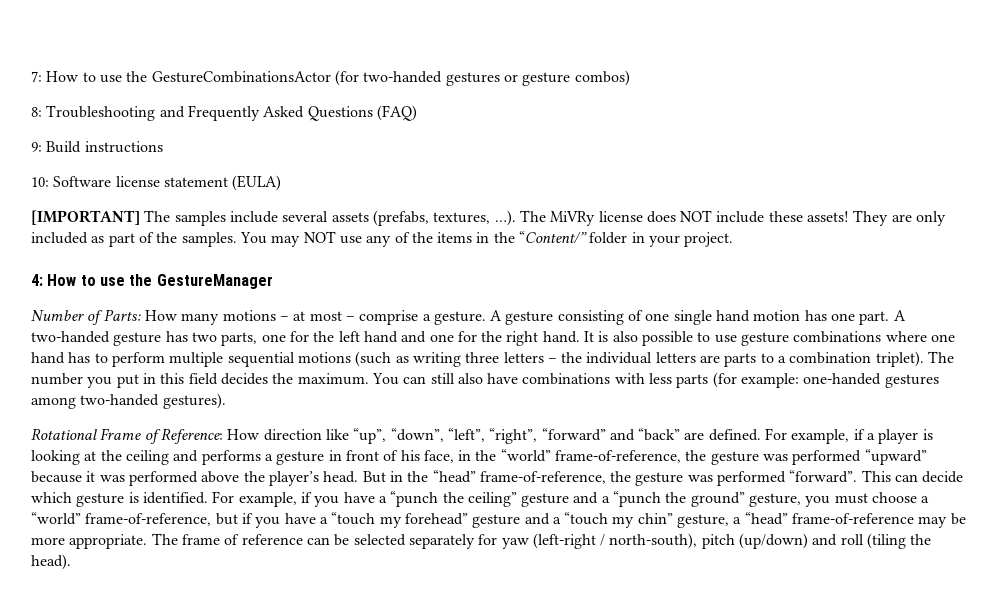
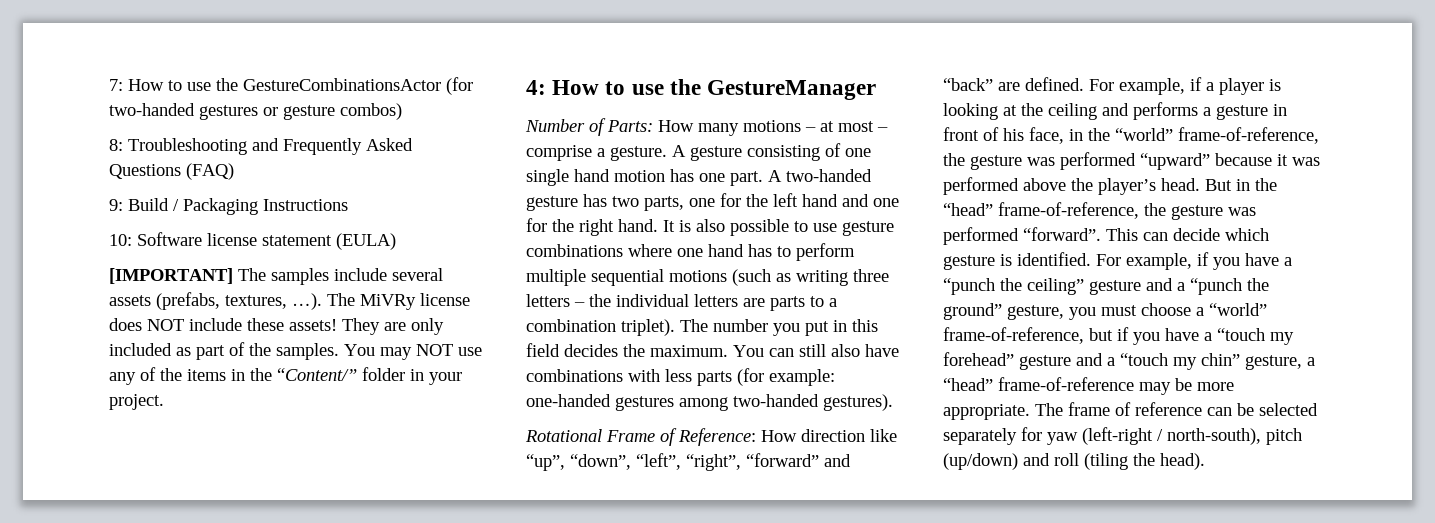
- 9: Build instructions
+ 9: Build / Packaging Instructions

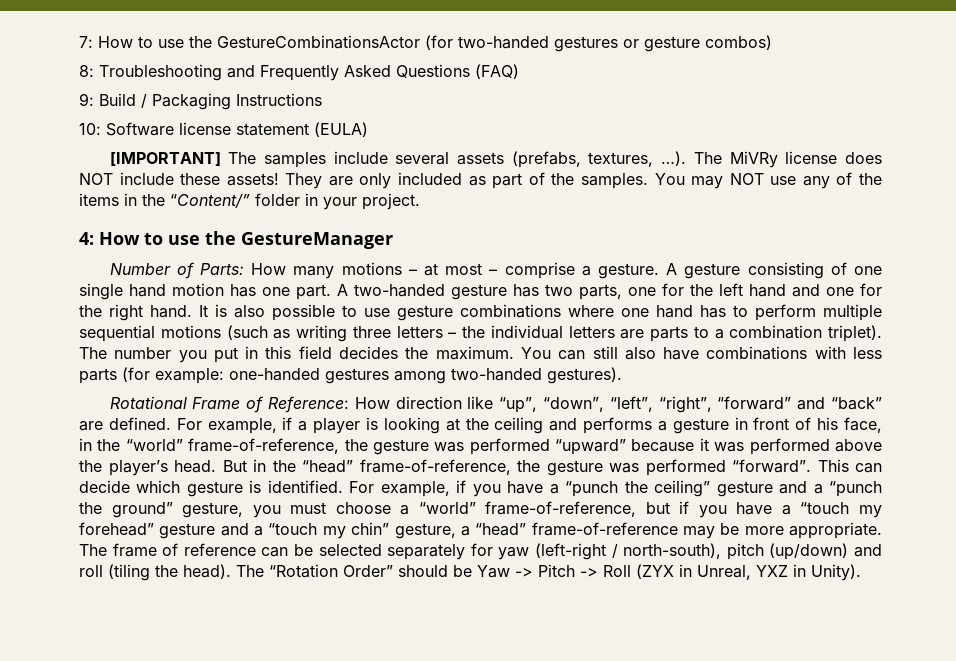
+ The “Rotation Order” should be Yaw -> Pitch -> Roll (ZYX in Unreal, YXZ in Unity).

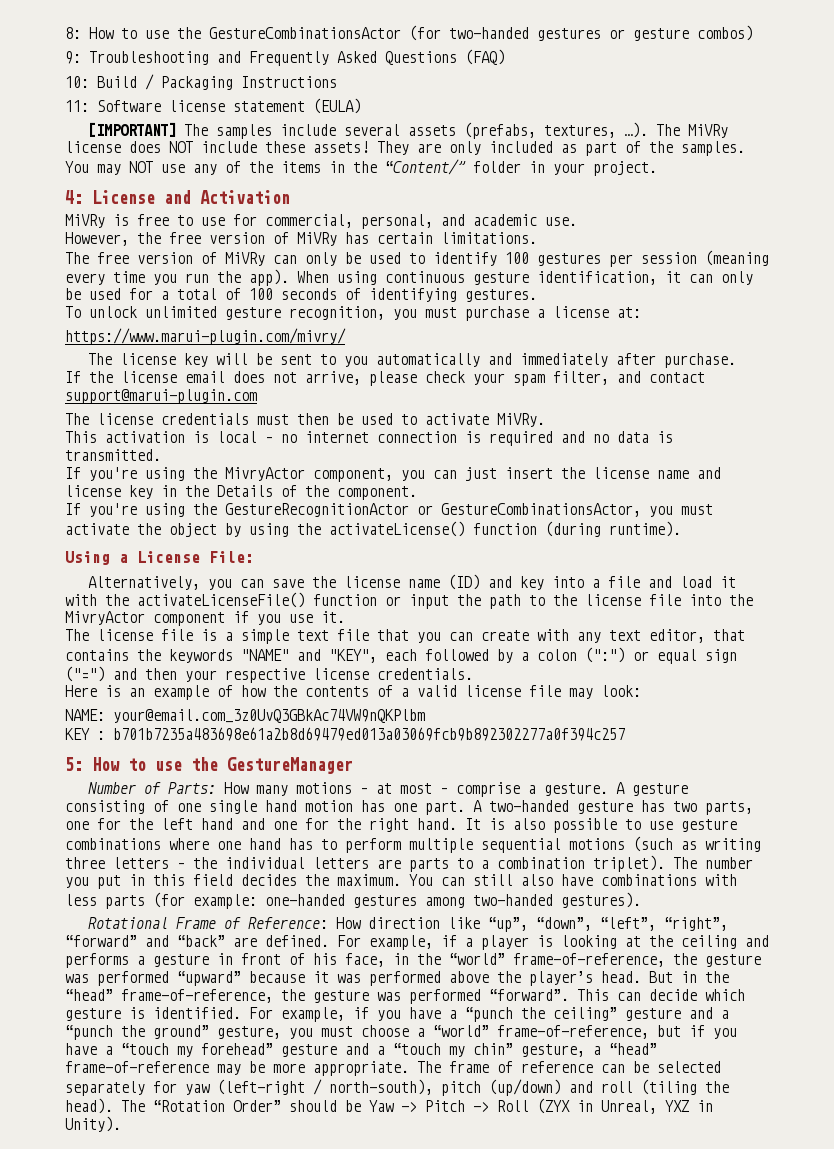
- 7: How to use the GestureCombinationsActor (for two-handed gestures or gesture combos)
+ 8: How to use the GestureCombinationsActor (for two-handed gestures or gesture combos)
- 8: Troubleshooting and Frequently Asked Questions (FAQ)
+ 9: Troubleshooting and Frequently Asked Questions (FAQ)
- 9: Build / Packaging Instructions
+ 10: Build / Packaging Instructions
- 10: Software license statement (EULA)
+ 11: Software license statement (EULA)
- 4: How to use the GestureManager
+ 4: License and Activation
+ MiVRy is free to use for commercial, personal, and academic use.
+ However, the free version of MiVRy has certain limitations.
+ The free version of MiVRy can only be used to identify 100 gestures per session (meaning every time you run the app). When using continuous gesture identification, it can only be used for a total of 100 seconds of identifying gestures.
+ To unlock unlimited gesture recognition, you must purchase a license at:
+ https://www.marui-plugin.com/mivry/
+ The license key will be sent to you automatically and immediately after purchase.
+ If the license email does not arrive, please check your spam filter, and contact support@marui-plugin.com
+ The license credentials must then be used to activate MiVRy.
+ This activation is local – no internet connection is required and no data is transmitted.
+ If you're using the MivryActor component, you can just insert the license name and license key in the Details of the component.
+ If you're using the GestureRecognitionActor or GestureCombinationsActor, you must activate the object by using the activateLicense() function (during runtime).
+ Using a License File:
+ Alternatively, you can save the license name (ID) and key into a file and load it with the activateLicenseFile() function or input the path to the license file into the MivryActor component if you use it.
+ The license file is a simple text file that you can create with any text editor, that contains the keywords "NAME" and "KEY", each followed by a colon (":") or equal sign ("=") and then your respective license credentials.
+ Here is an example of how the contents of a valid license file may look:
+ NAME: your@email.com_3z0UvQ3GBkAc74VW9nQKPlbm
+ KEY : b701b7235a483698e61a2b8d69479ed013a03069fcb9b892302277a0f394c257
+ 5: How to use the GestureManager

